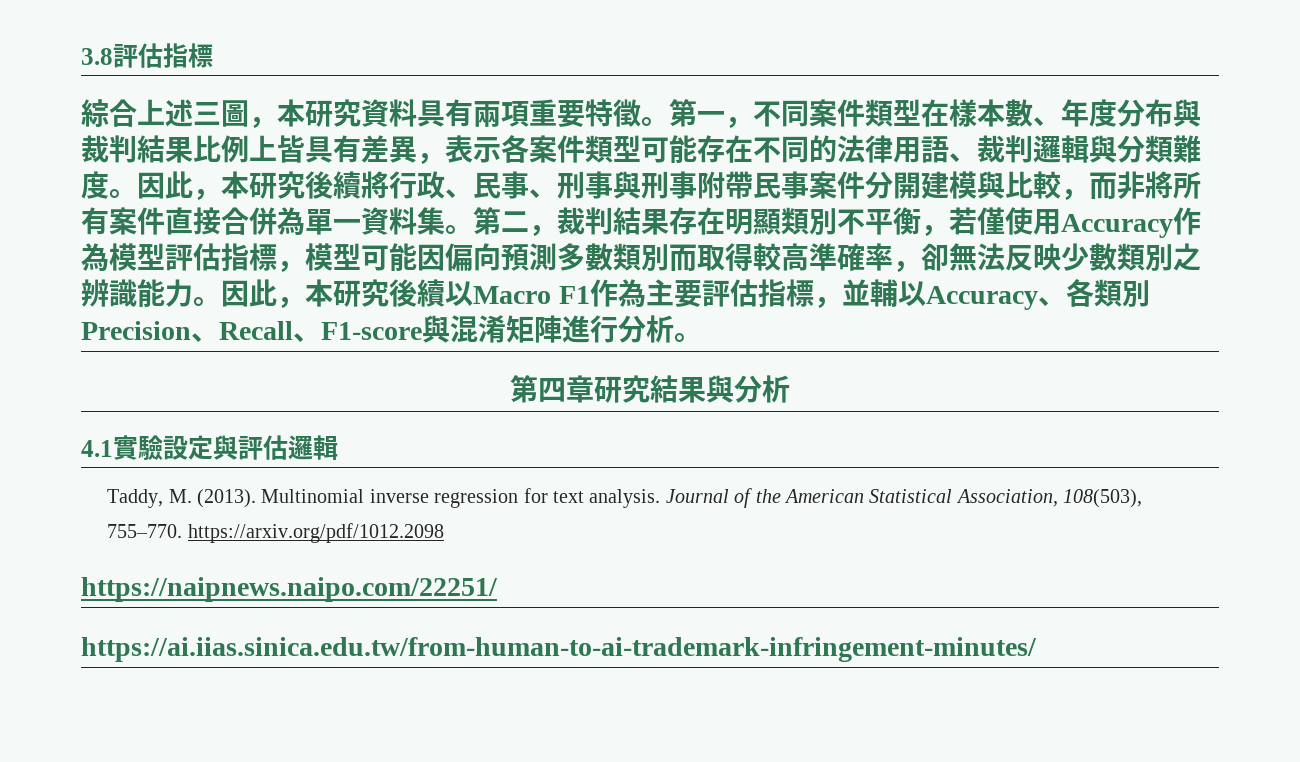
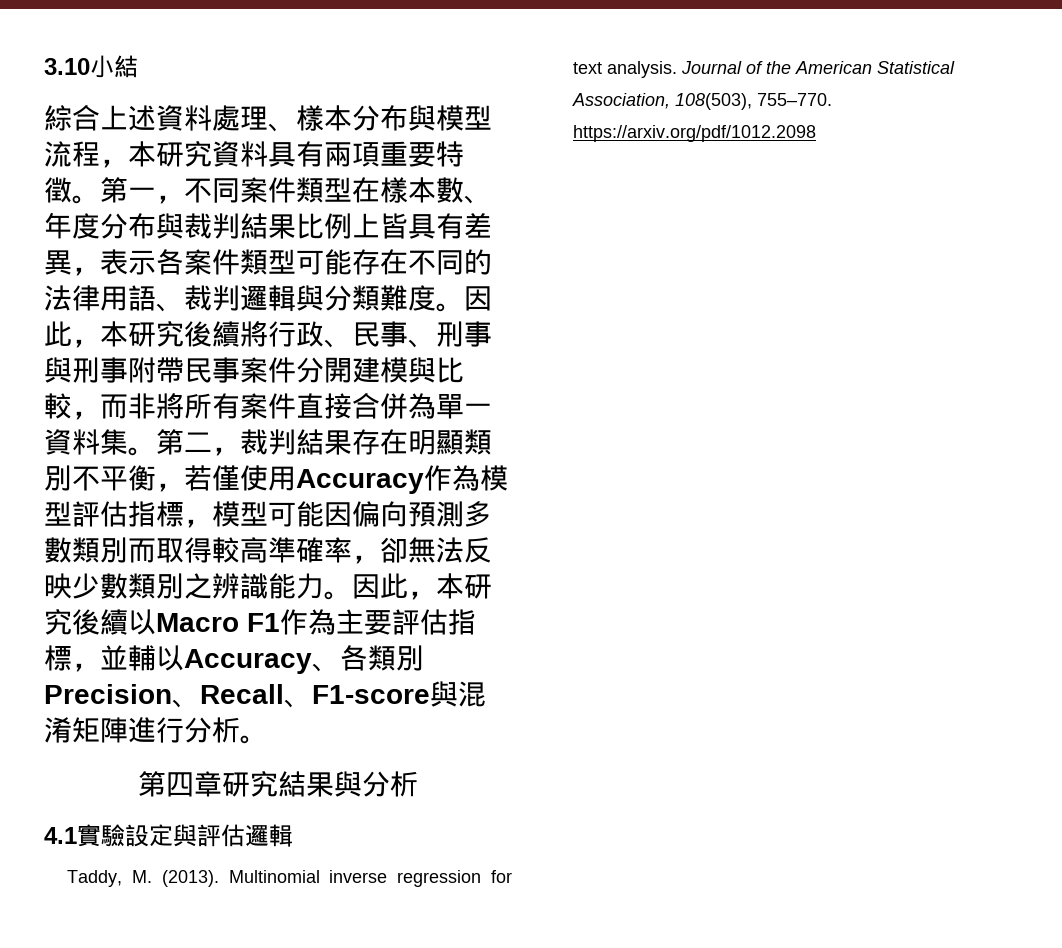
- 3.8評估指標
+ 3.10小結
- 綜合上述三圖，本研究資料具有兩項重要特徵。
+ 綜合上述資料處理、樣本分布與模型流程，本研究資料具有兩項重要特徵。
- https://naipnews.naipo.com/22251/
- https://ai.iias.sinica.edu.tw/from-human-to-ai-trademark-infringement-minutes/

